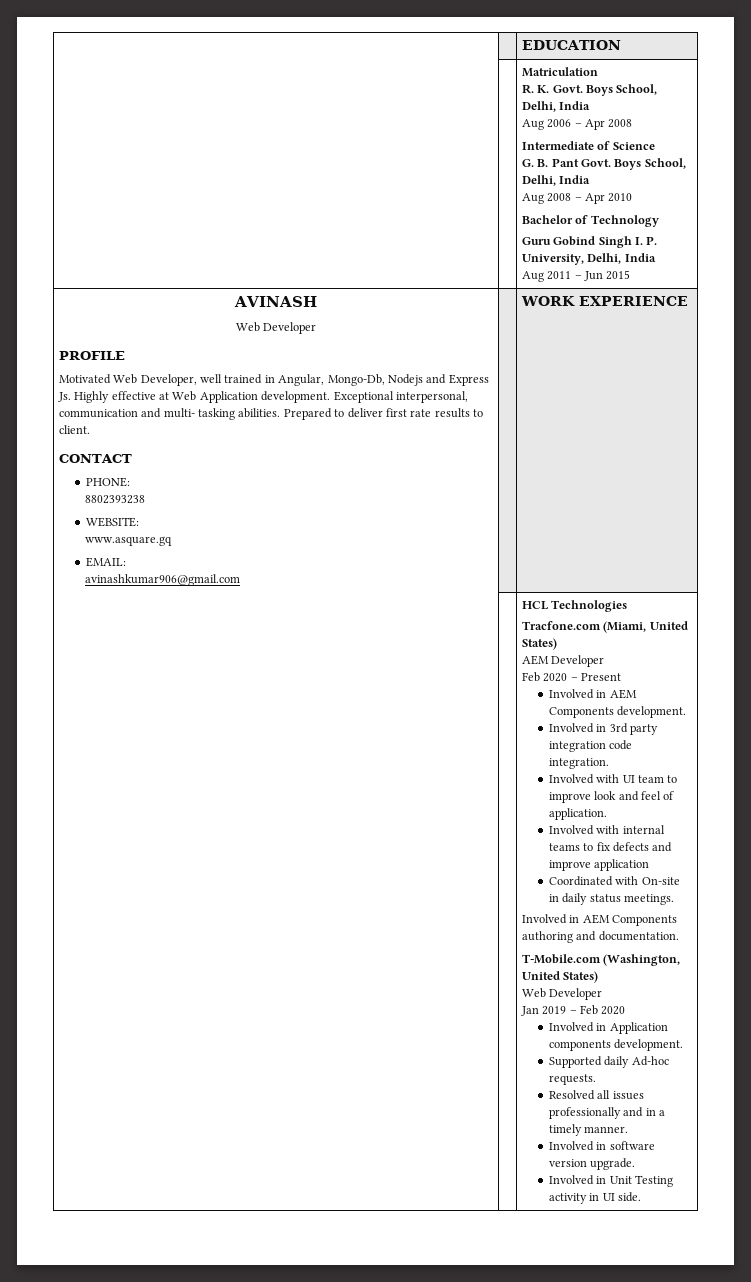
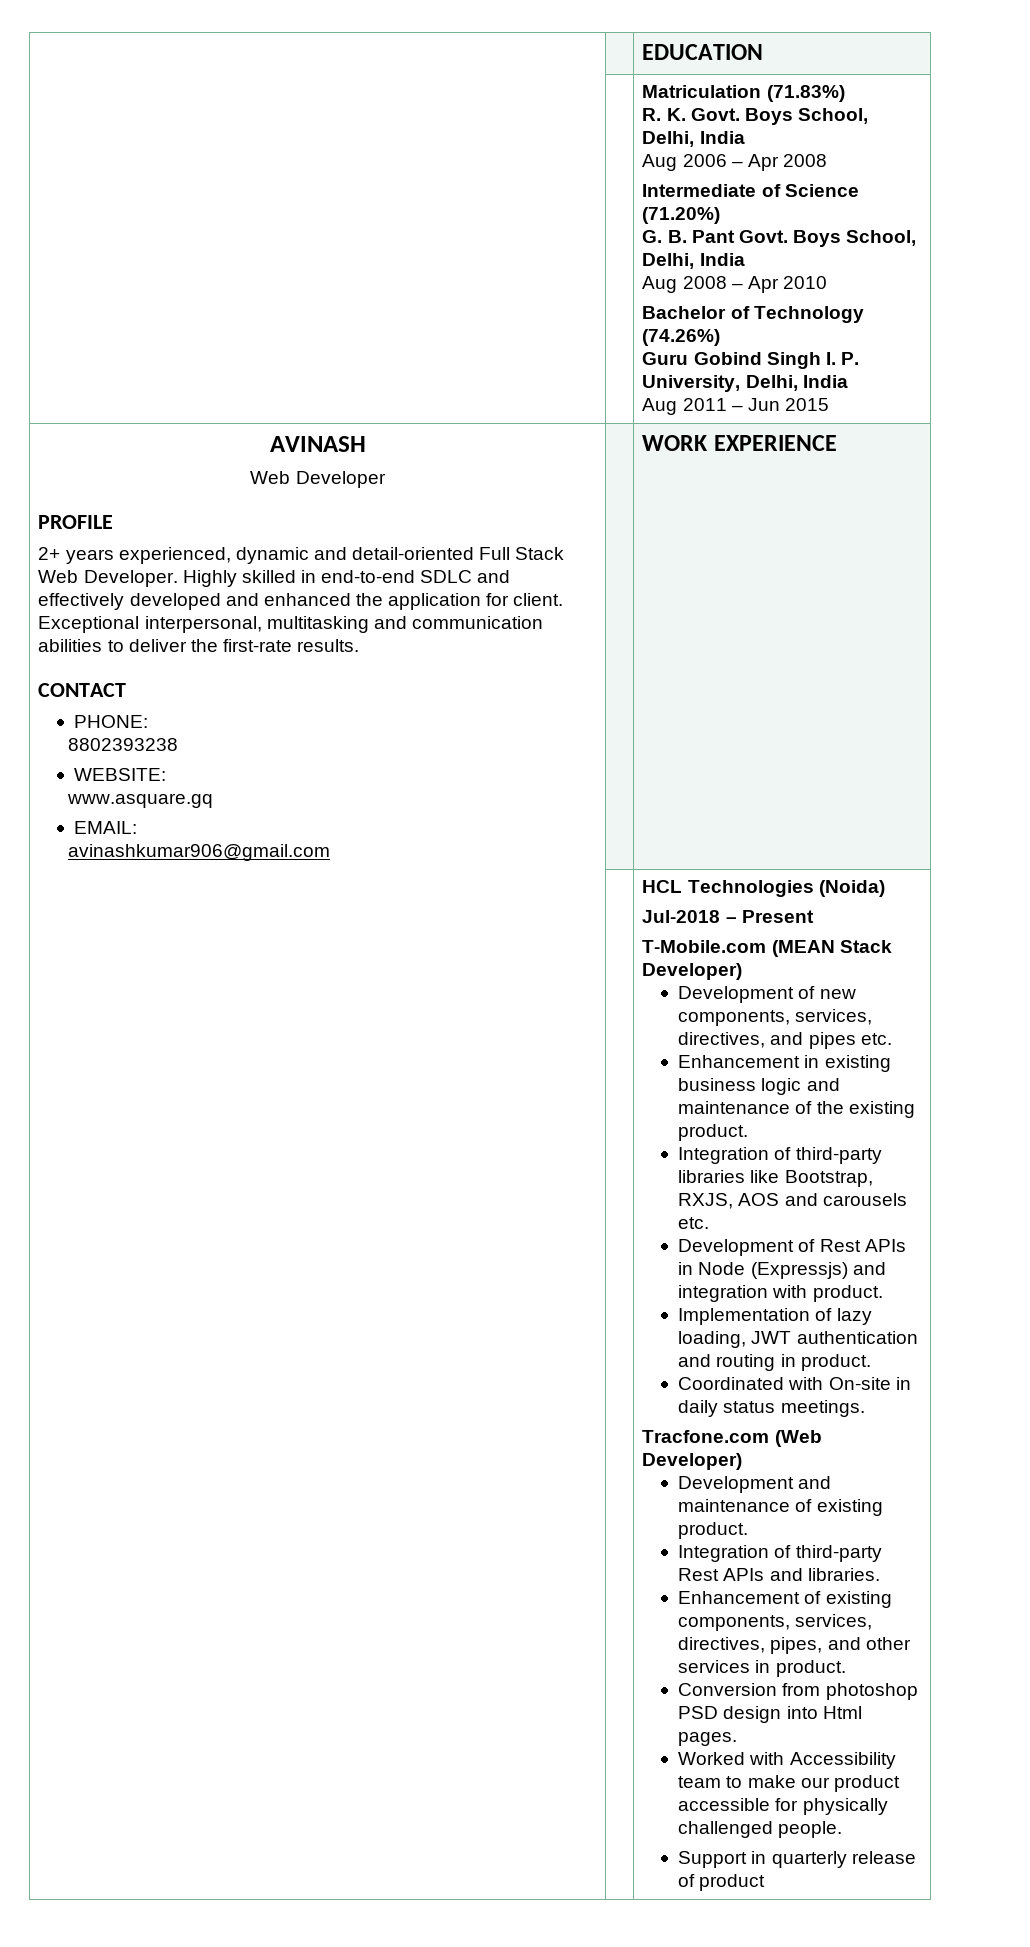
- Matriculation
+ Matriculation (71.83%)
- Intermediate of Science
+ Intermediate of Science (71.20%)
- Bachelor of Technology
+ Bachelor of Technology (74.26%)
- Motivated Web Developer, well trained in Angular, Mongo-Db, Nodejs and Express Js. Highly effective at Web Application development. Exceptional interpersonal, communication and multi- tasking abilities. Prepared to deliver first rate results to client.
+ 2+ years experienced, dynamic and detail-oriented Full Stack Web Developer. Highly skilled in end-to-end SDLC and effectively developed and enhanced the application for client. Exceptional interpersonal, multitasking and communication abilities to deliver the first-rate results.
- HCL Technologies
- Tracfone.com (Miami, United States)
- AEM Developer
- Feb 2020 – Present
- Involved in AEM Components development.
- Involved in 3rd party integration code integration.
- Involved with UI team to improve look and feel of application.
- Involved with internal teams to fix defects and improve application
+ HCL Technologies (Noida)
+ Jul-2018 – Present
+ T-Mobile.com (MEAN Stack Developer)
+ Development of new components, services, directives, and pipes etc.
+ Enhancement in existing business logic and maintenance of the existing product.
+ Integration of third-party libraries like Bootstrap, RXJS, AOS and carousels etc.
+ Development of Rest APIs in Node (Expressjs) and integration with product.
+ Implementation of lazy loading, JWT authentication and routing in product.
- Involved in AEM Components authoring and documentation.
- T-Mobile.com (Washington, United States)
- Web Developer
- Jan 2019 – Feb 2020
- Involved in Application components development.
- Supported daily Ad-hoc requests.
- Resolved all issues professionally and in a timely manner.
- Involved in software version upgrade.
- Involved in Unit Testing activity in UI side.
+ Tracfone.com (Web Developer)
+ Development and maintenance of existing product.
+ Integration of third-party Rest APIs and libraries.
+ Enhancement of existing components, services, directives, pipes, and other services in product.
+ Conversion from photoshop PSD design into Html pages.
+ Worked with Accessibility team to make our product accessible for physically challenged people.
+ Support in quarterly release of product

